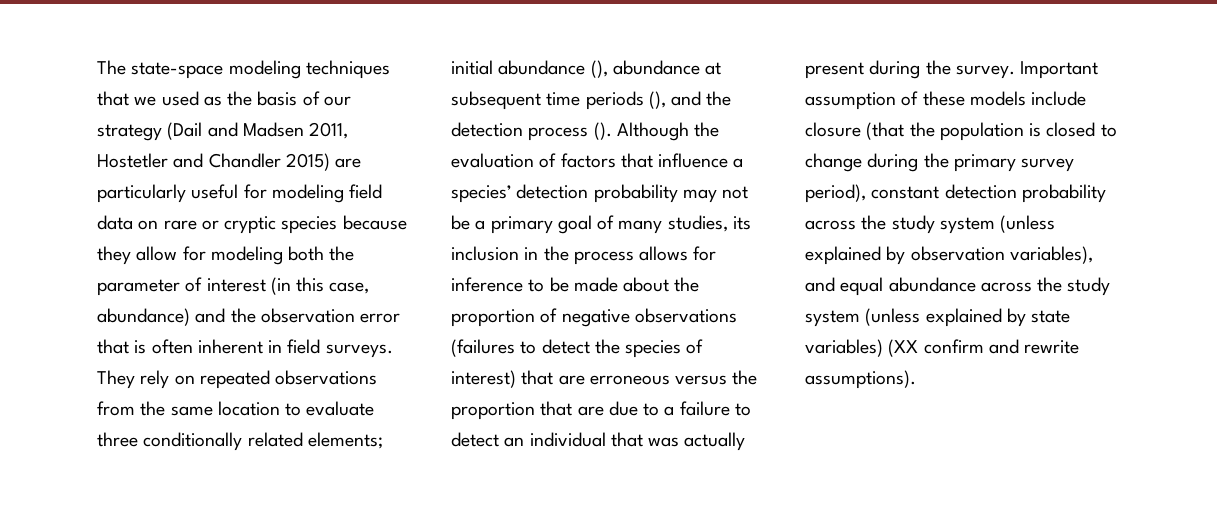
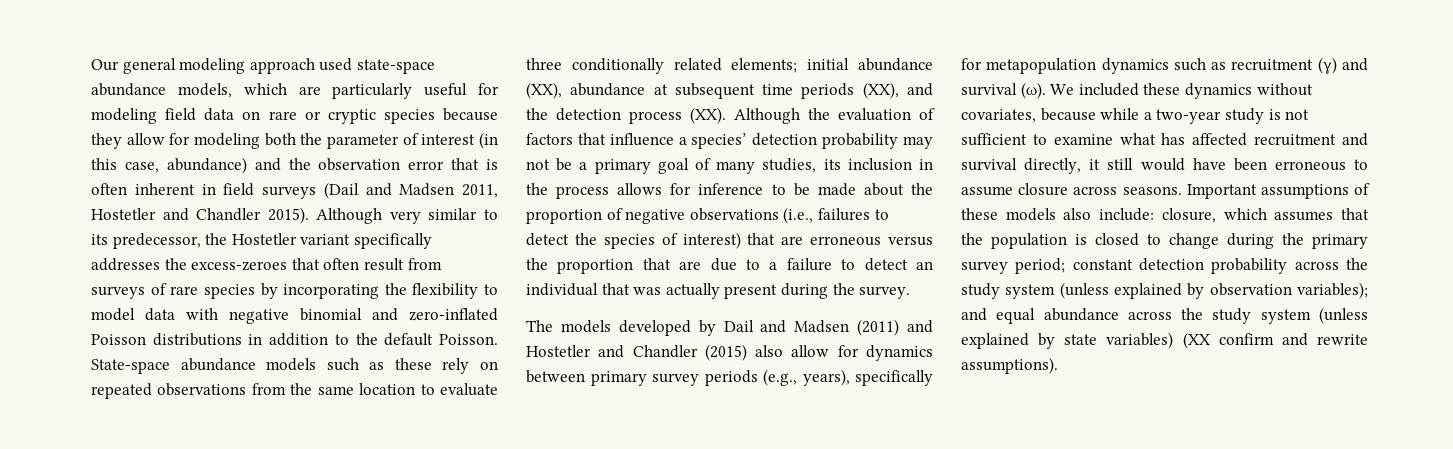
- The state-space modeling techniques that we used as the basis of our strategy (Dail and Madsen 2011, Hostetler and Chandler 2015) are particularly useful for modeling field data on rare or cryptic species because they allow for modeling both the parameter of interest (in this case, abundance) and the observation error that is often inherent in field surveys. They rely on repeated observations from the same location to evaluate three conditionally related elements;
+ Our general modeling approach used state-space abundance models, which are particularly useful for modeling field data on rare or cryptic species because they allow for modeling both the parameter of interest (in this case, abundance) and the observation error that is often inherent in field surveys (Dail and Madsen 2011, Hostetler and Chandler 2015). Although very similar to its predecessor, the Hostetler variant specifically addresses the excess-zeroes that often result from surveys of rare species by incorporating the flexibility to model data with negative binomial and zero-inflated Poisson distributions in addition to the default Poisson. State-space abundance models such as these rely on repeated observations from the same location to evaluate three conditionally related elements;
- initial abundance (), abundance at subsequent time periods (), and the detection process (). Although the evaluation of factors that influence a species’ detection probability may not be a primary goal of many studies, its inclusion in the process allows for inference to be made about the proportion of negative observations (failures to detect the species of interest) that are erroneous versus the proportion that are due to a failure to detect an individual that was actually present during the survey. Important assumption of these models include closure (that the population is closed to change during the primary survey period), constant detection probability across the study system (unless explained by observation variables), and equal abundance across the study system (unless explained by state variables) (XX confirm and rewrite assumptions).
+ initial abundance (XX), abundance at subsequent time periods (XX), and the detection process (XX). Although the evaluation of factors that influence a species’ detection probability may not be a primary goal of many studies, its inclusion in the process allows for inference to be made about the proportion of negative observations (i.e., failures to detect the species of interest) that are erroneous versus the proportion that are due to a failure to detect an individual that was actually present during the survey.
+ The models developed by Dail and Madsen (2011) and Hostetler and Chandler (2015) also allow for dynamics between primary survey periods (e.g., years), specifically for metapopulation dynamics such as recruitment (γ) and survival (ω). We included these dynamics without covariates, because while a two-year study is not sufficient to examine what has affected recruitment and survival directly, it still would have been erroneous to assume closure across seasons. Important assumptions of these models also include: closure, which assumes that the population is closed to change during the primary survey period; constant detection probability across the study system (unless explained by observation variables); and equal abundance across the study system (unless explained by state variables) (XX confirm and rewrite assumptions).

